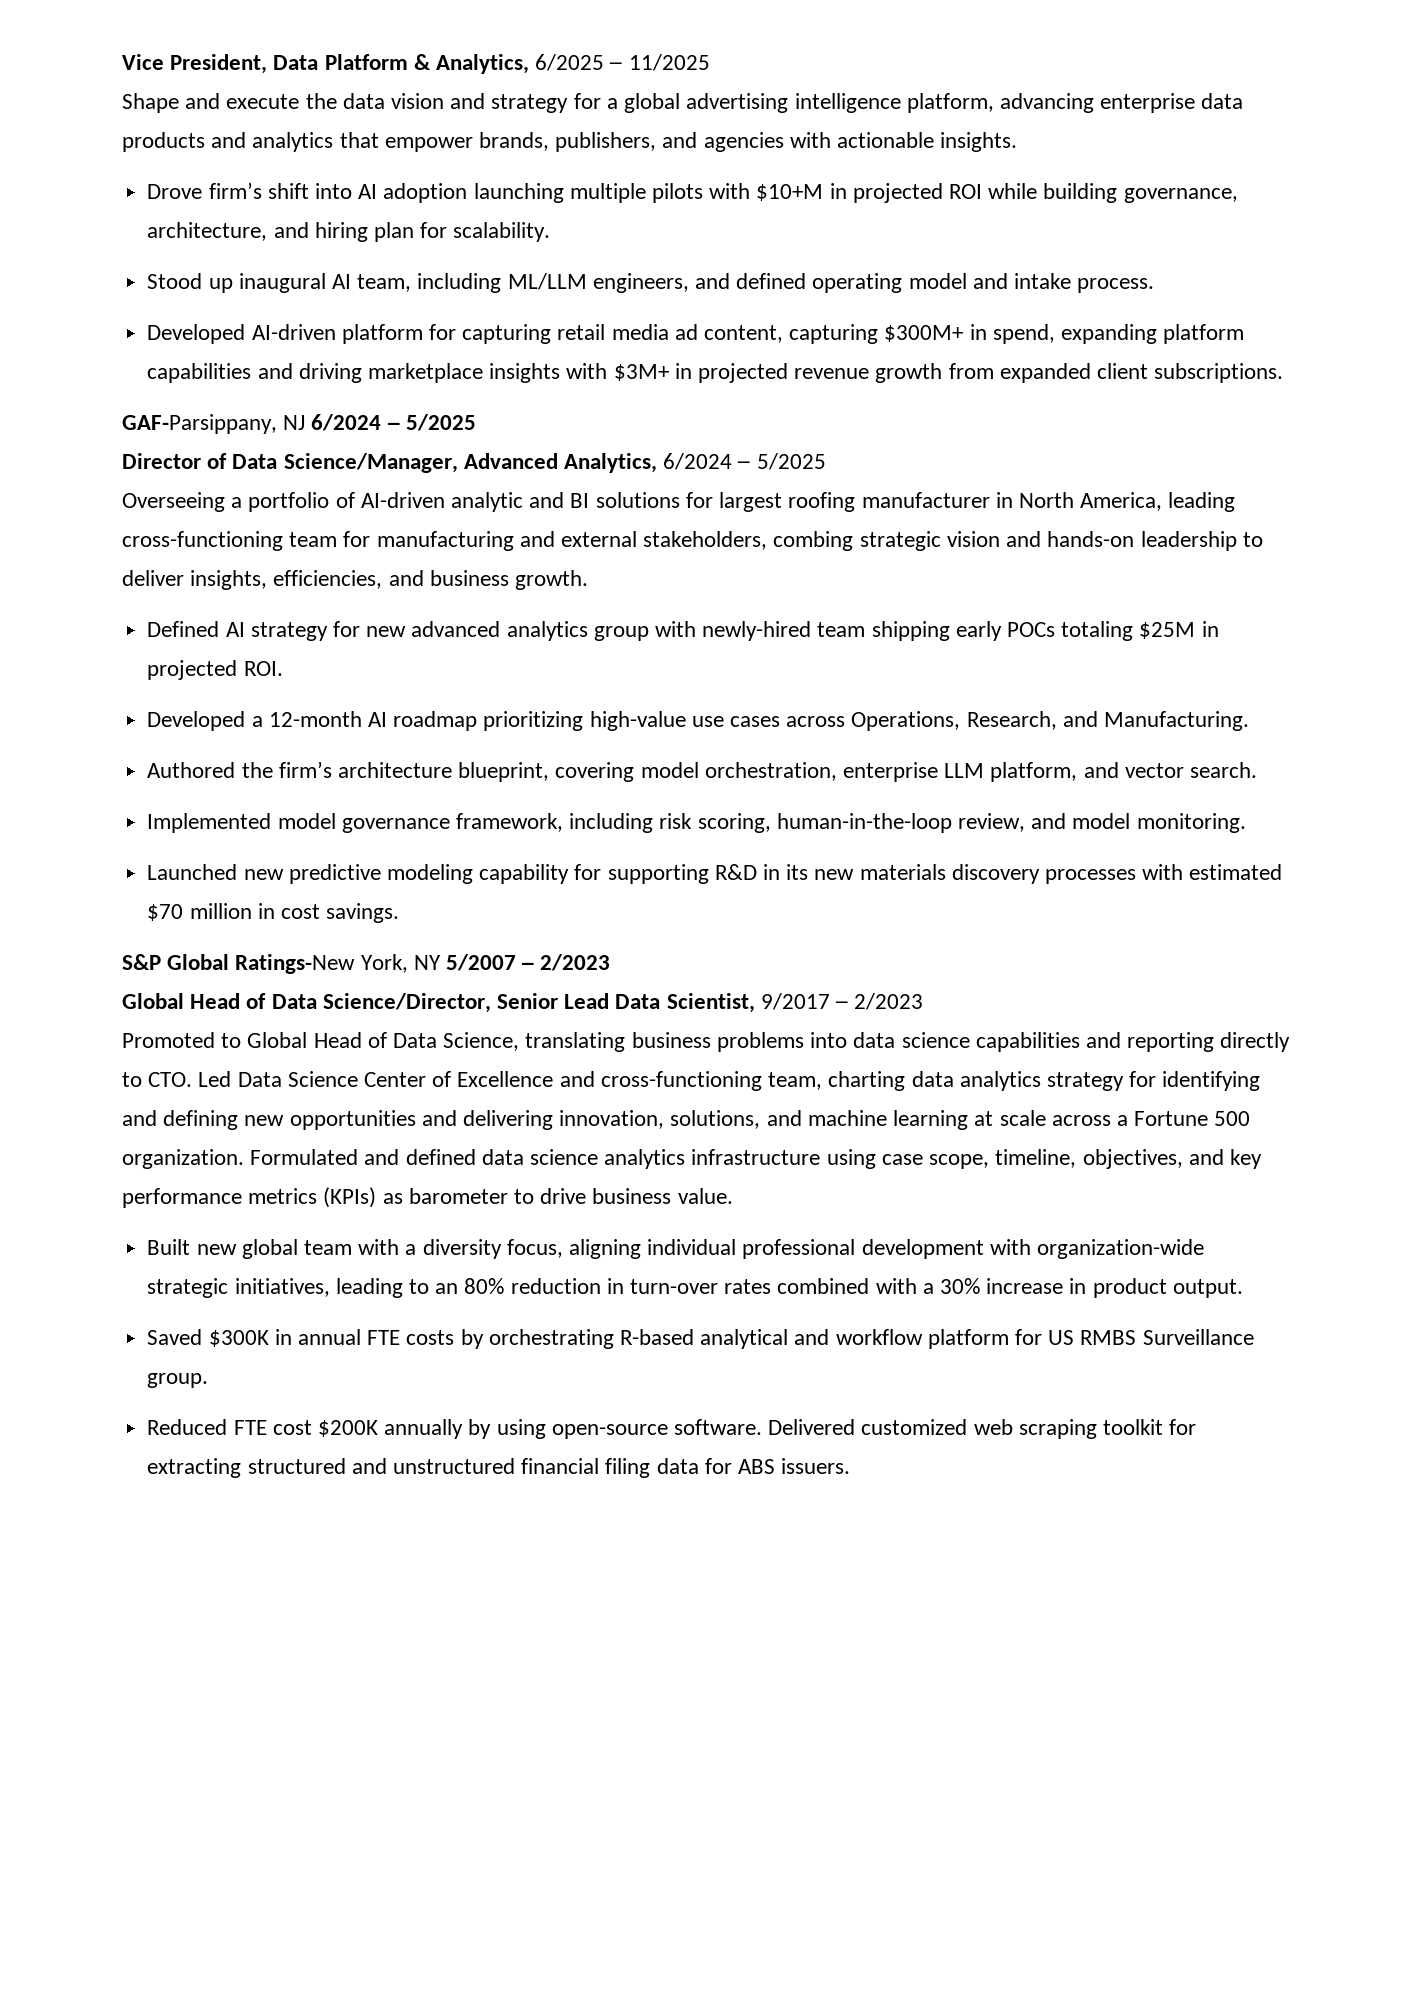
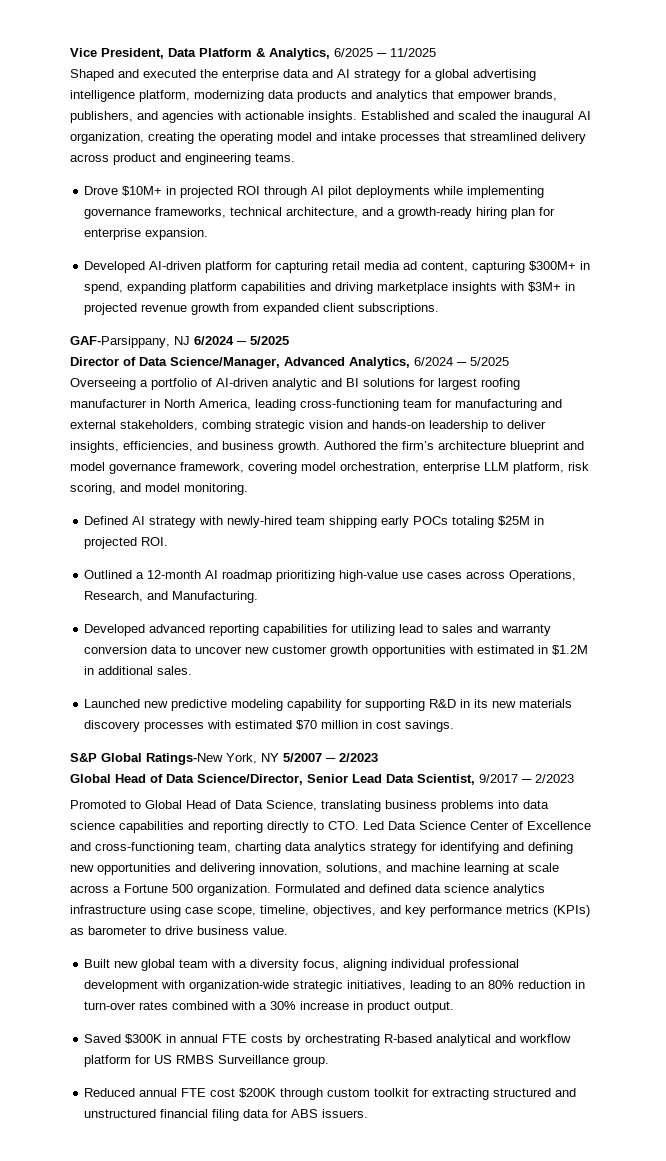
- Shape and execute the data vision and strategy for a global advertising intelligence platform, advancing enterprise data products and analytics that empower brands, publishers, and agencies with actionable insights.
- Drove firm’s shift into AI adoption launching multiple pilots with $10+M in projected ROI while building governance, architecture, and hiring plan for scalability.
- Stood up inaugural AI team, including ML/LLM engineers, and defined operating model and intake process.
+ Shaped and executed the enterprise data and AI strategy for a global advertising intelligence platform, modernizing data products and analytics that empower brands, publishers, and agencies with actionable insights. Established and scaled the inaugural AI organization, creating the operating model and intake processes that streamlined delivery across product and engineering teams.
+ Drove $10M+ in projected ROI through AI pilot deployments while implementing governance frameworks, technical architecture, and a growth-ready hiring plan for enterprise expansion.
- Overseeing a portfolio of AI-driven analytic and BI solutions for largest roofing manufacturer in North America, leading cross-functioning team for manufacturing and external stakeholders, combing strategic vision and hands-on leadership to deliver insights, efficiencies, and business growth.
- Defined AI strategy for new advanced analytics group with newly-hired team shipping early POCs totaling $25M in projected ROI.
+ Overseeing a portfolio of AI-driven analytic and BI solutions for largest roofing manufacturer in North America, leading cross-functioning team for manufacturing and external stakeholders, combing strategic vision and hands-on leadership to deliver insights, efficiencies, and business growth. Authored the firm’s architecture blueprint and model governance framework, covering model orchestration, enterprise LLM platform, risk scoring, and model monitoring.
+ Defined AI strategy with newly-hired team shipping early POCs totaling $25M in projected ROI.
- Developed a 12-month AI roadmap prioritizing high-value use cases across Operations, Research, and Manufacturing.
+ Outlined a 12-month AI roadmap prioritizing high-value use cases across Operations, Research, and Manufacturing.
- Authored the firm’s architecture blueprint, covering model orchestration, enterprise LLM platform, and vector search.
- Implemented model governance framework, including risk scoring, human-in-the-loop review, and model monitoring.
+ Developed advanced reporting capabilities for utilizing lead to sales and warranty conversion data to uncover new customer growth opportunities with estimated in $1.2M in additional sales.
- Reduced FTE cost $200K annually by using open-source software. Delivered customized web scraping toolkit for extracting structured and unstructured financial filing data for ABS issuers.
+ Reduced annual FTE cost $200K through custom toolkit for extracting structured and unstructured financial filing data for ABS issuers.

